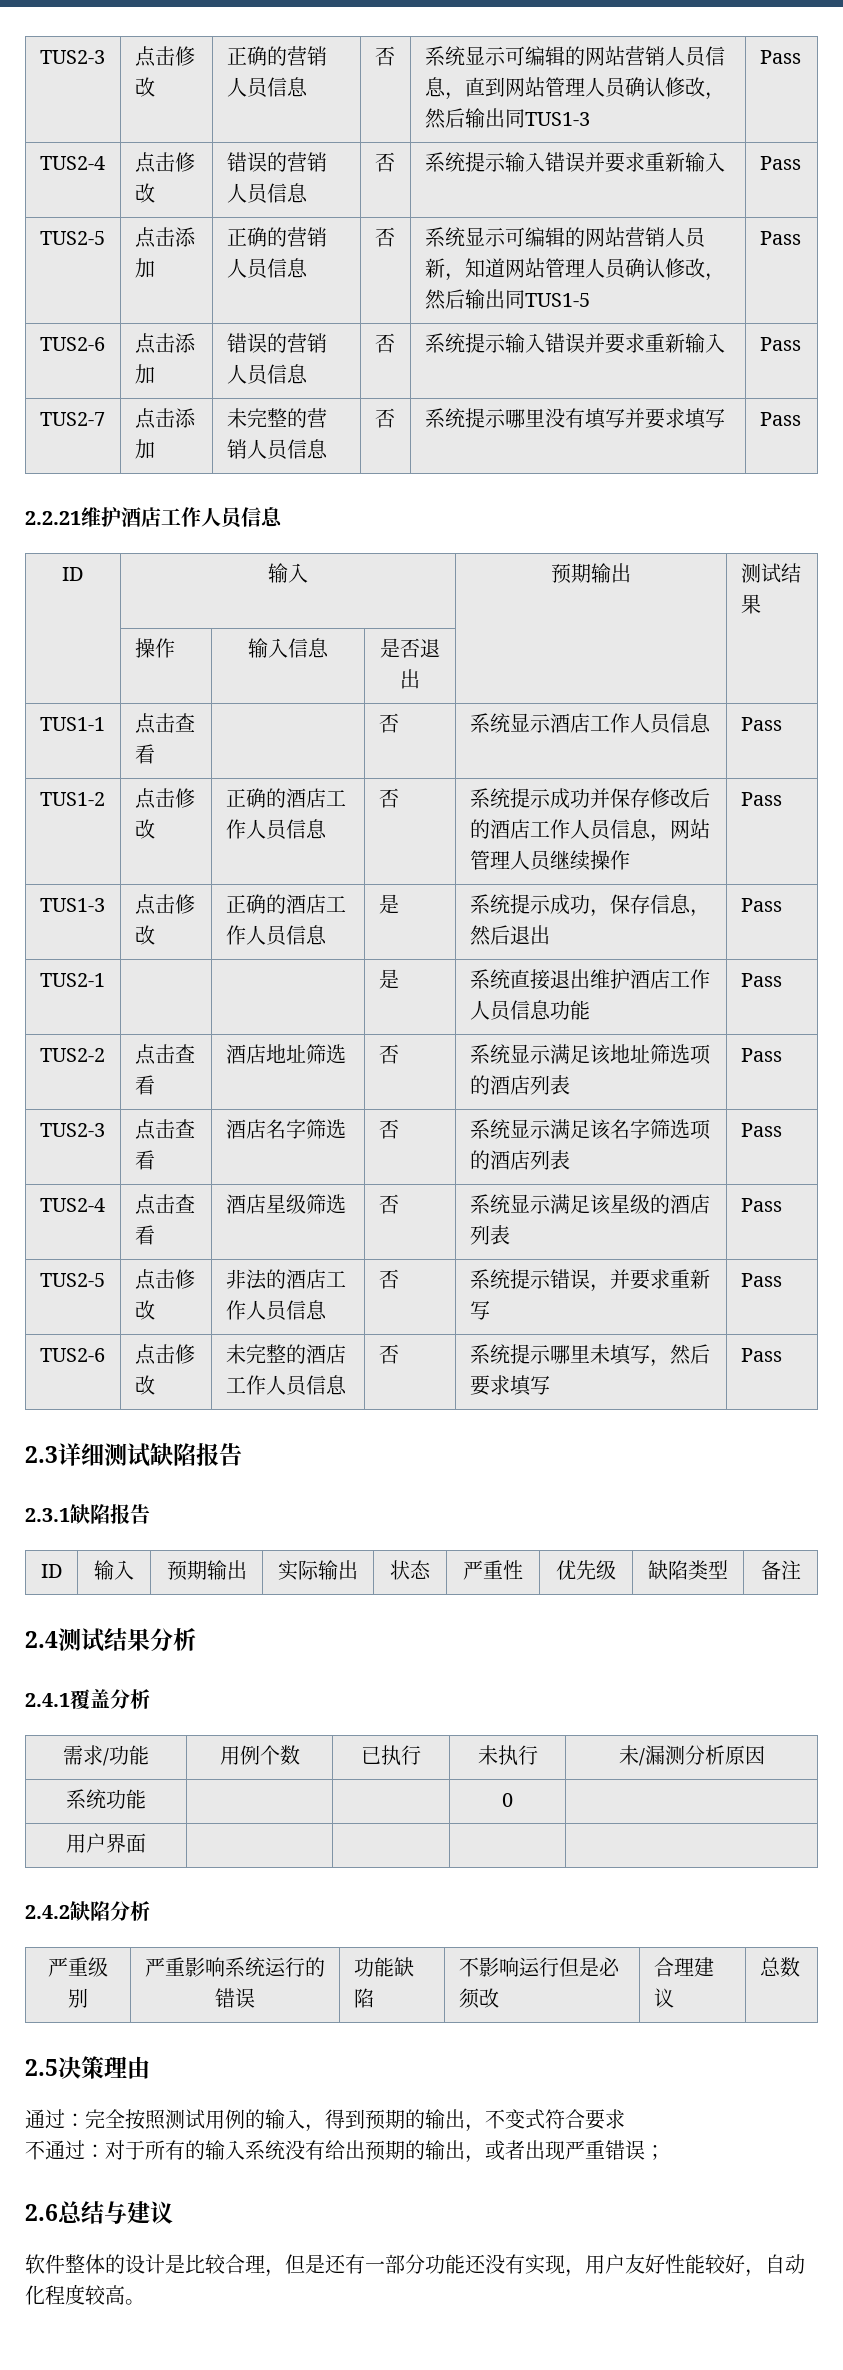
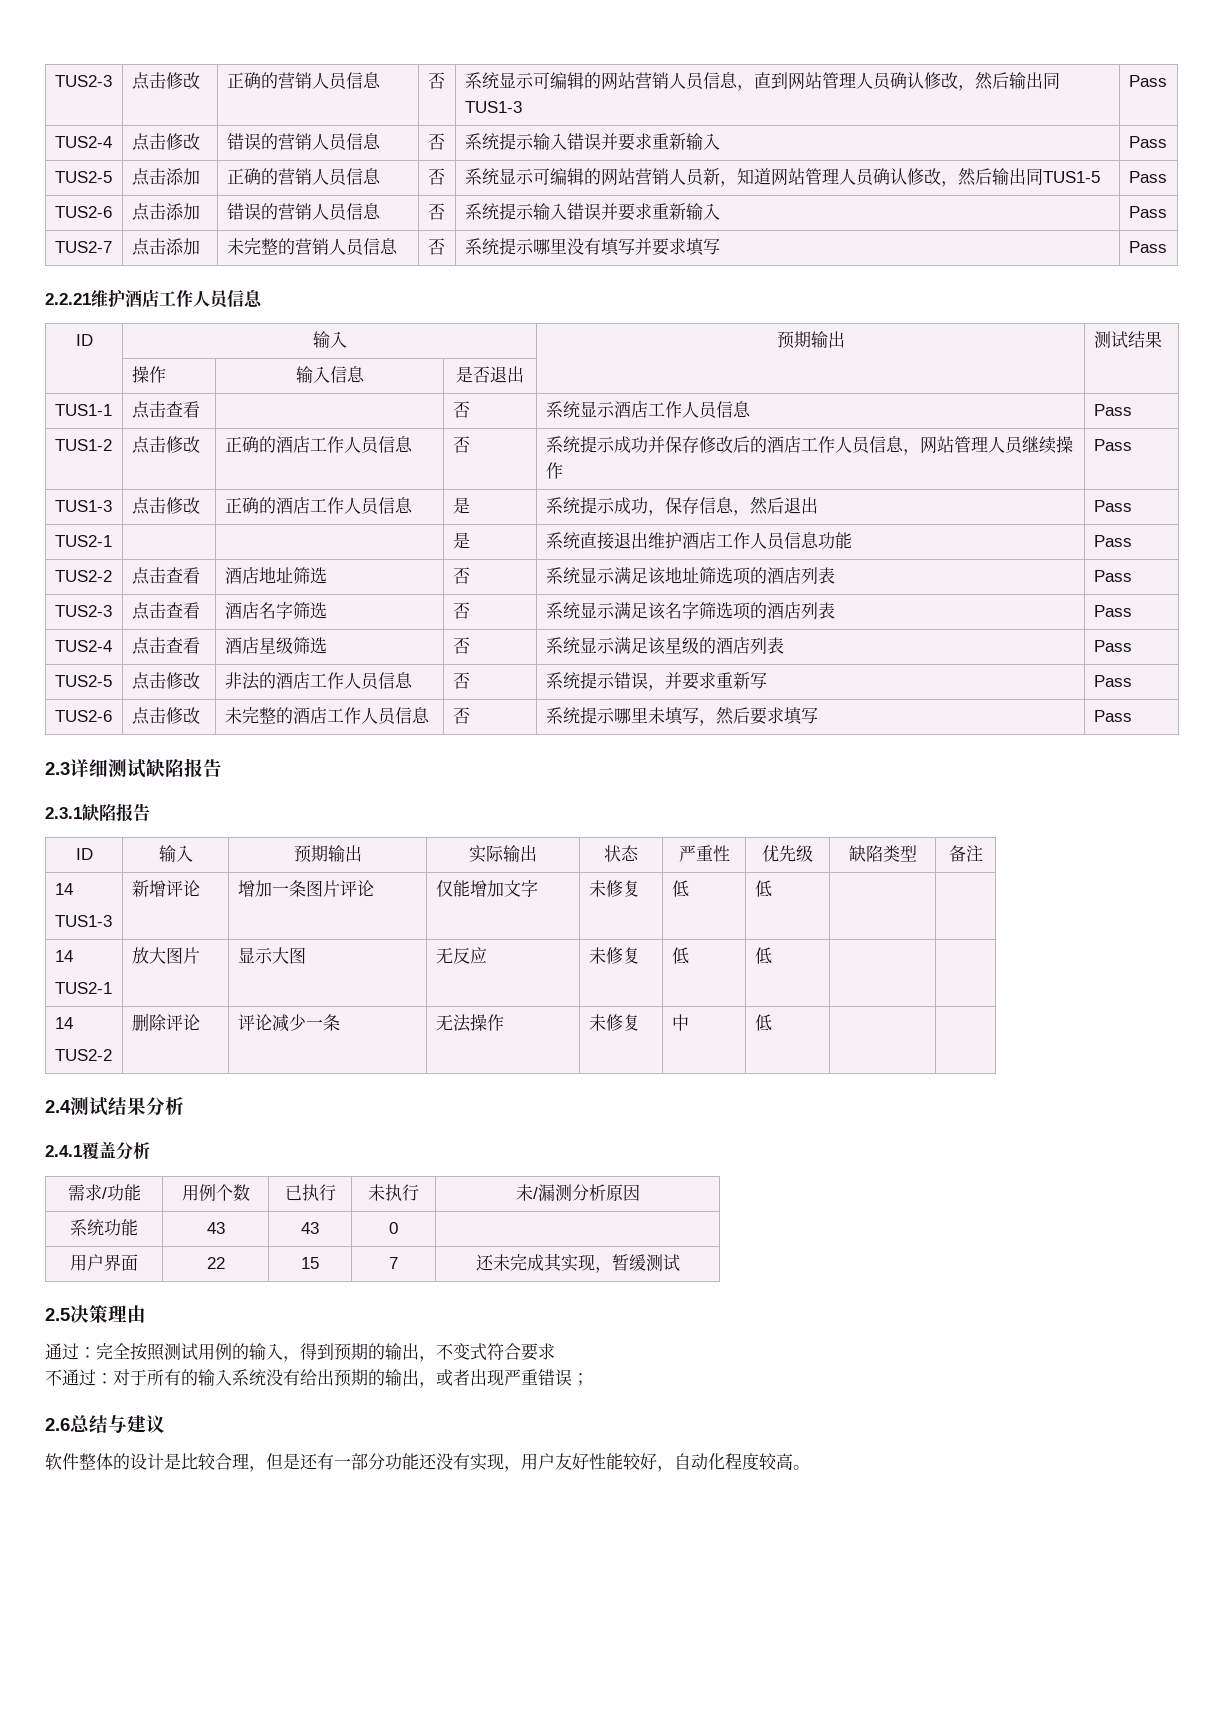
  ID | 输入 | 预期输出 | 实际输出 | 状态 | 严重性 | 优先级 | 缺陷类型 | 备注
+ 14
+ TUS1-3 | 新增评论 | 增加一条图片评论 | 仅能增加文字 | 未修复 | 低 | 低 | |
+ 14
+ TUS2-1 | 放大图片 | 显示大图 | 无反应 | 未修复 | 低 | 低 | |
+ 14
+ TUS2-2 | 删除评论 | 评论减少一条 | 无法操作 | 未修复 | 中 | 低 | |
- 系统功能 | | | 0 |
+ 系统功能 | 43 | 43 | 0 |
- 用户界面 | | | |
- 2.4.2缺陷分析
- 严重级别 | 严重影响系统运行的错误 | 功能缺陷 | 不影响运行但是必须改 | 合理建议 | 总数
+ 用户界面 | 22 | 15 | 7 | 还未完成其实现，暂缓测试

